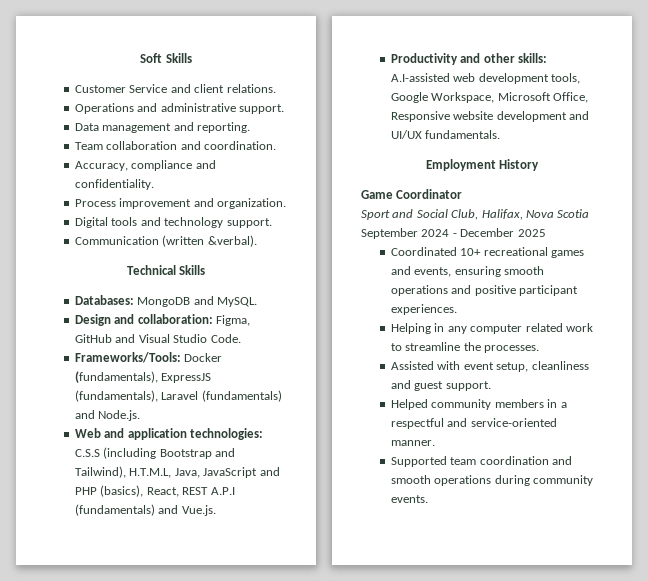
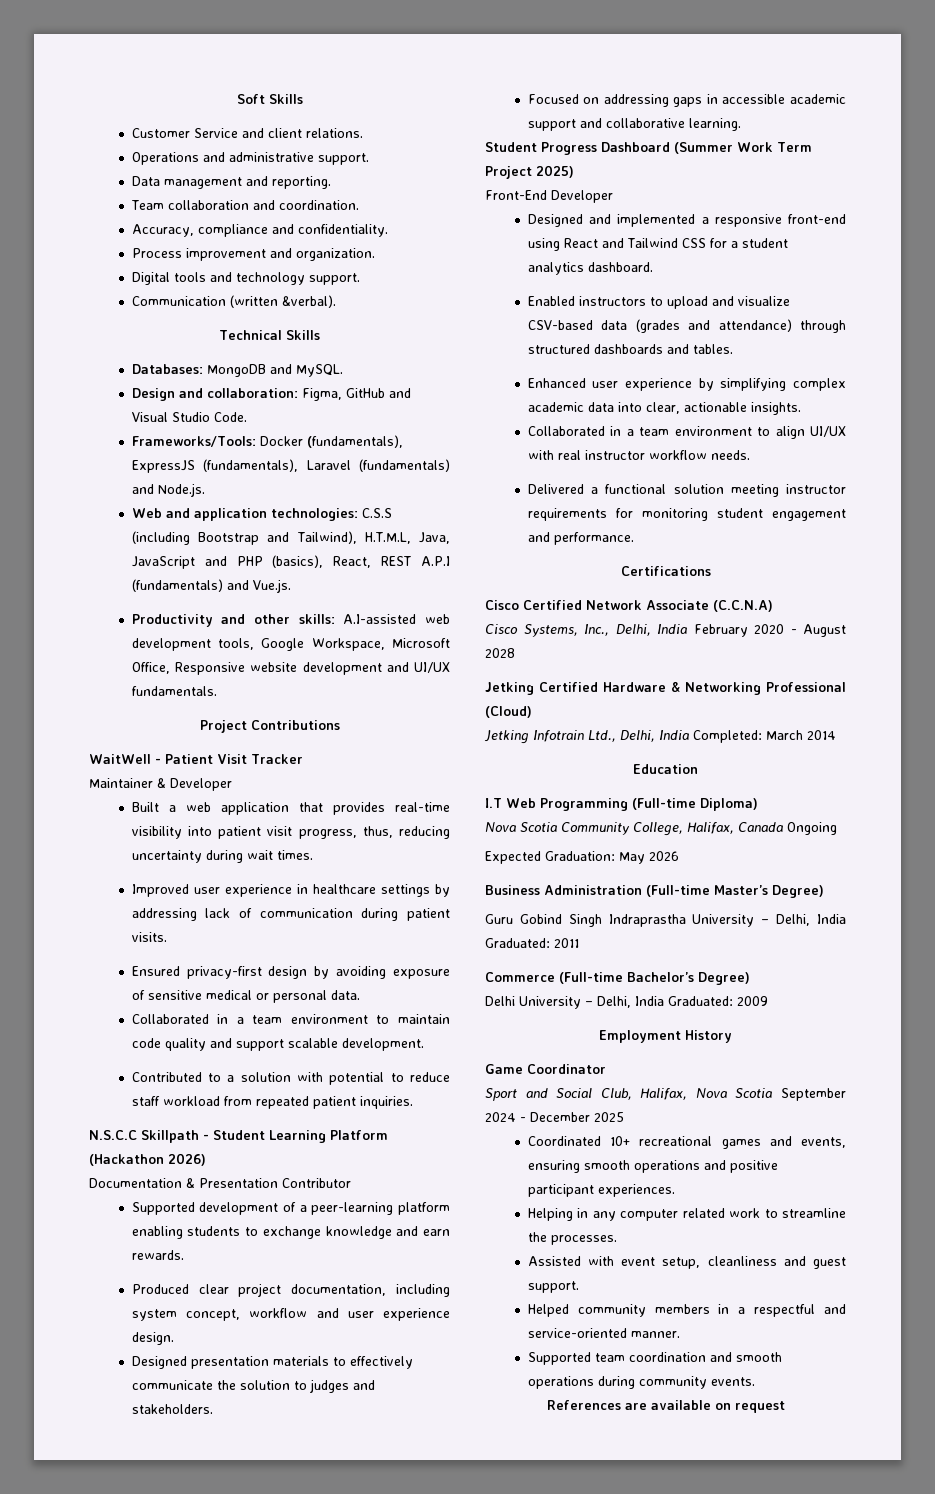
+ Project Contributions
+ WaitWell - Patient Visit Tracker
+ Maintainer & Developer
+ Built a web application that provides real-time visibility into patient visit progress, thus, reducing uncertainty during wait times.
+ Improved user experience in healthcare settings by addressing lack of communication during patient visits.
+ Ensured privacy-first design by avoiding exposure of sensitive medical or personal data.
+ Collaborated in a team environment to maintain code quality and support scalable development.
+ Contributed to a solution with potential to reduce staff workload from repeated patient inquiries.
+ N.S.C.C Skillpath - Student Learning Platform (Hackathon 2026)
+ Documentation & Presentation Contributor
+ Supported development of a peer-learning platform enabling students to exchange knowledge and earn rewards.
+ Produced clear project documentation, including system concept, workflow and user experience design.
+ Designed presentation materials to effectively communicate the solution to judges and stakeholders.
+ Focused on addressing gaps in accessible academic support and collaborative learning.
+ Student Progress Dashboard (Summer Work Term Project 2025)
+ Front-End Developer
+ Designed and implemented a responsive front-end using React and Tailwind CSS for a student analytics dashboard.
+ Enabled instructors to upload and visualize CSV-based data (grades and attendance) through structured dashboards and tables.
+ Enhanced user experience by simplifying complex academic data into clear, actionable insights.
+ Collaborated in a team environment to align UI/UX with real instructor workflow needs.
+ Delivered a functional solution meeting instructor requirements for monitoring student engagement and performance.
+ Certifications
+ Cisco Certified Network Associate (C.C.N.A)
+ Cisco Systems, Inc., Delhi, India February 2020 - August 2028
+ Jetking Certified Hardware & Networking Professional (Cloud)
+ Jetking Infotrain Ltd., Delhi, India Completed: March 2014
+ Education
+ I.T Web Programming (Full-time Diploma)
+ Nova Scotia Community College, Halifax, Canada Ongoing
+ Expected Graduation: May 2026
+ Business Administration (Full-time Master’s Degree)
+ Guru Gobind Singh Indraprastha University – Delhi, India Graduated: 2011
+ Commerce (Full-time Bachelor’s Degree)
+ Delhi University – Delhi, India Graduated: 2009
+ References are available on request

